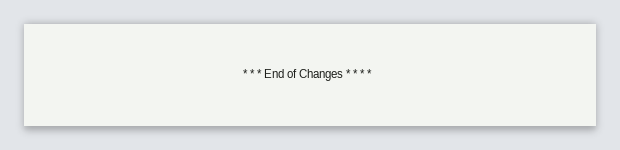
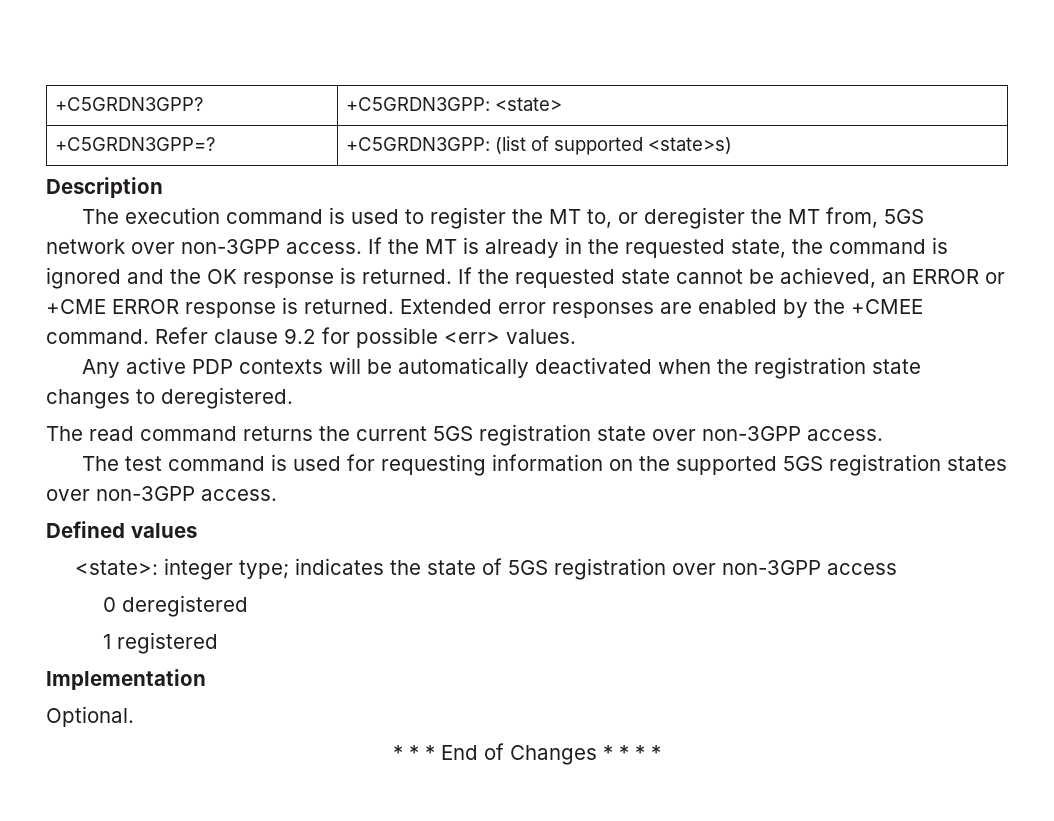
+ +C5GRDN3GPP? | +C5GRDN3GPP: <state>
+ +C5GRDN3GPP=? | +C5GRDN3GPP: (list of supported <state>s)
+ Description
+ The execution command is used to register the MT to, or deregister the MT from, 5GS network over non-3GPP access. If the MT is already in the requested state, the command is ignored and the OK response is returned. If the requested state cannot be achieved, an ERROR or +CME ERROR response is returned. Extended error responses are enabled by the +CMEE command. Refer clause 9.2 for possible <err> values.
+ Any active PDP contexts will be automatically deactivated when the registration state changes to deregistered.
+ The read command returns the current 5GS registration state over non-3GPP access.
+ The test command is used for requesting information on the supported 5GS registration states over non-3GPP access.
+ Defined values
+ <state>: integer type; indicates the state of 5GS registration over non-3GPP access
+ 0 deregistered
+ 1 registered
+ Implementation
+ Optional.

